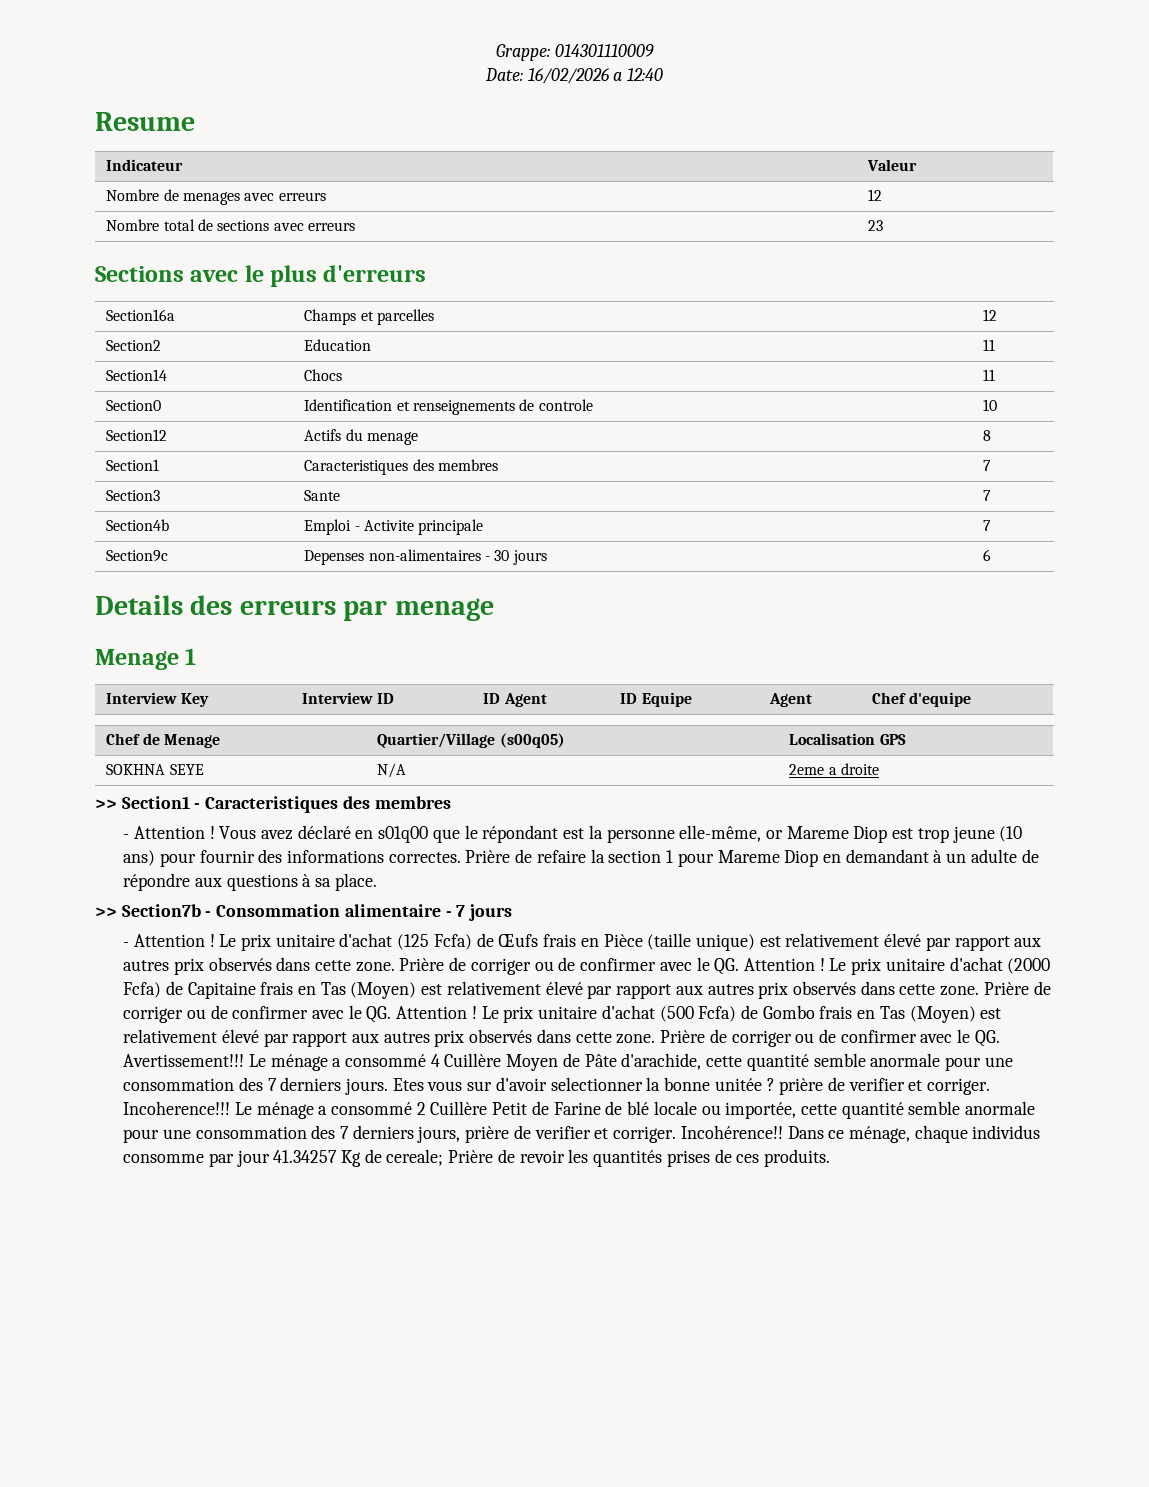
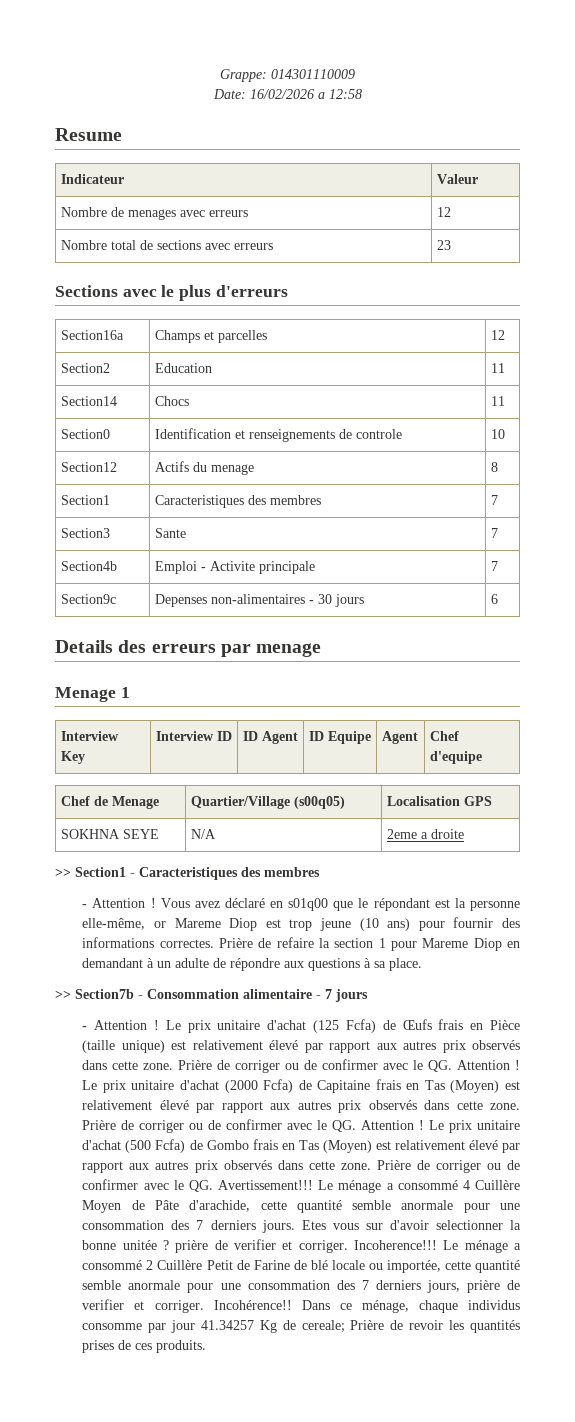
- Date: 16/02/2026 a 12:40
+ Date: 16/02/2026 a 12:58

